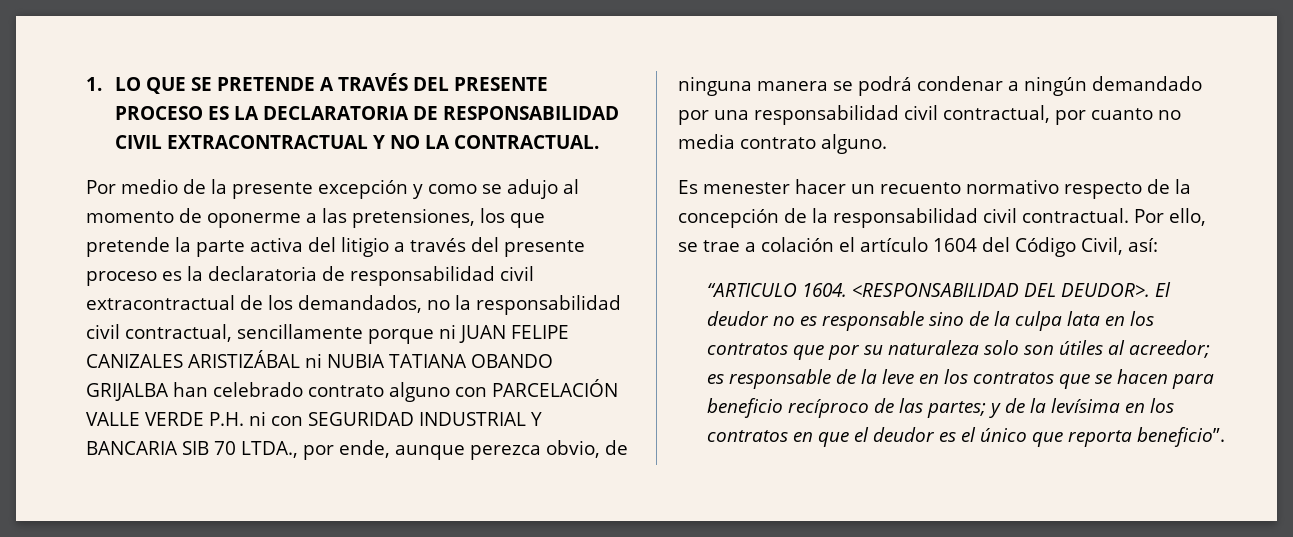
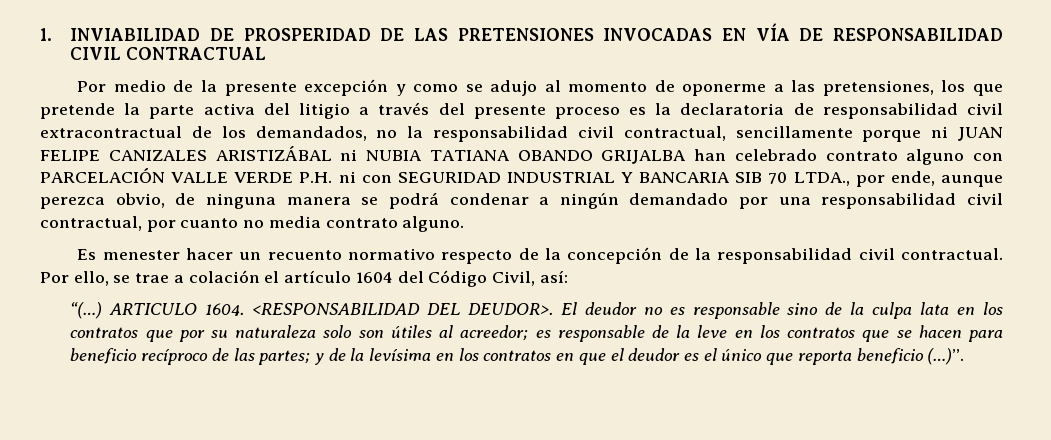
- 1. LO QUE SE PRETENDE A TRAVÉS DEL PRESENTE PROCESO ES LA DECLARATORIA DE RESPONSABILIDAD CIVIL EXTRACONTRACTUAL Y NO LA CONTRACTUAL.
+ 1. INVIABILIDAD DE PROSPERIDAD DE LAS PRETENSIONES INVOCADAS EN VÍA DE RESPONSABILIDAD CIVIL CONTRACTUAL
- “ARTICULO 1604.
+ “(…) ARTICULO 1604.
- El deudor no es responsable sino de la culpa lata en los contratos que por su naturaleza solo son útiles al acreedor; es responsable de la leve en los contratos que se hacen para beneficio recíproco de las partes; y de la levísima en los contratos en que el deudor es el único que reporta beneficio”.
+ El deudor no es responsable sino de la culpa lata en los contratos que por su naturaleza solo son útiles al acreedor; es responsable de la leve en los contratos que se hacen para beneficio recíproco de las partes; y de la levísima en los contratos en que el deudor es el único que reporta beneficio (…)”.

